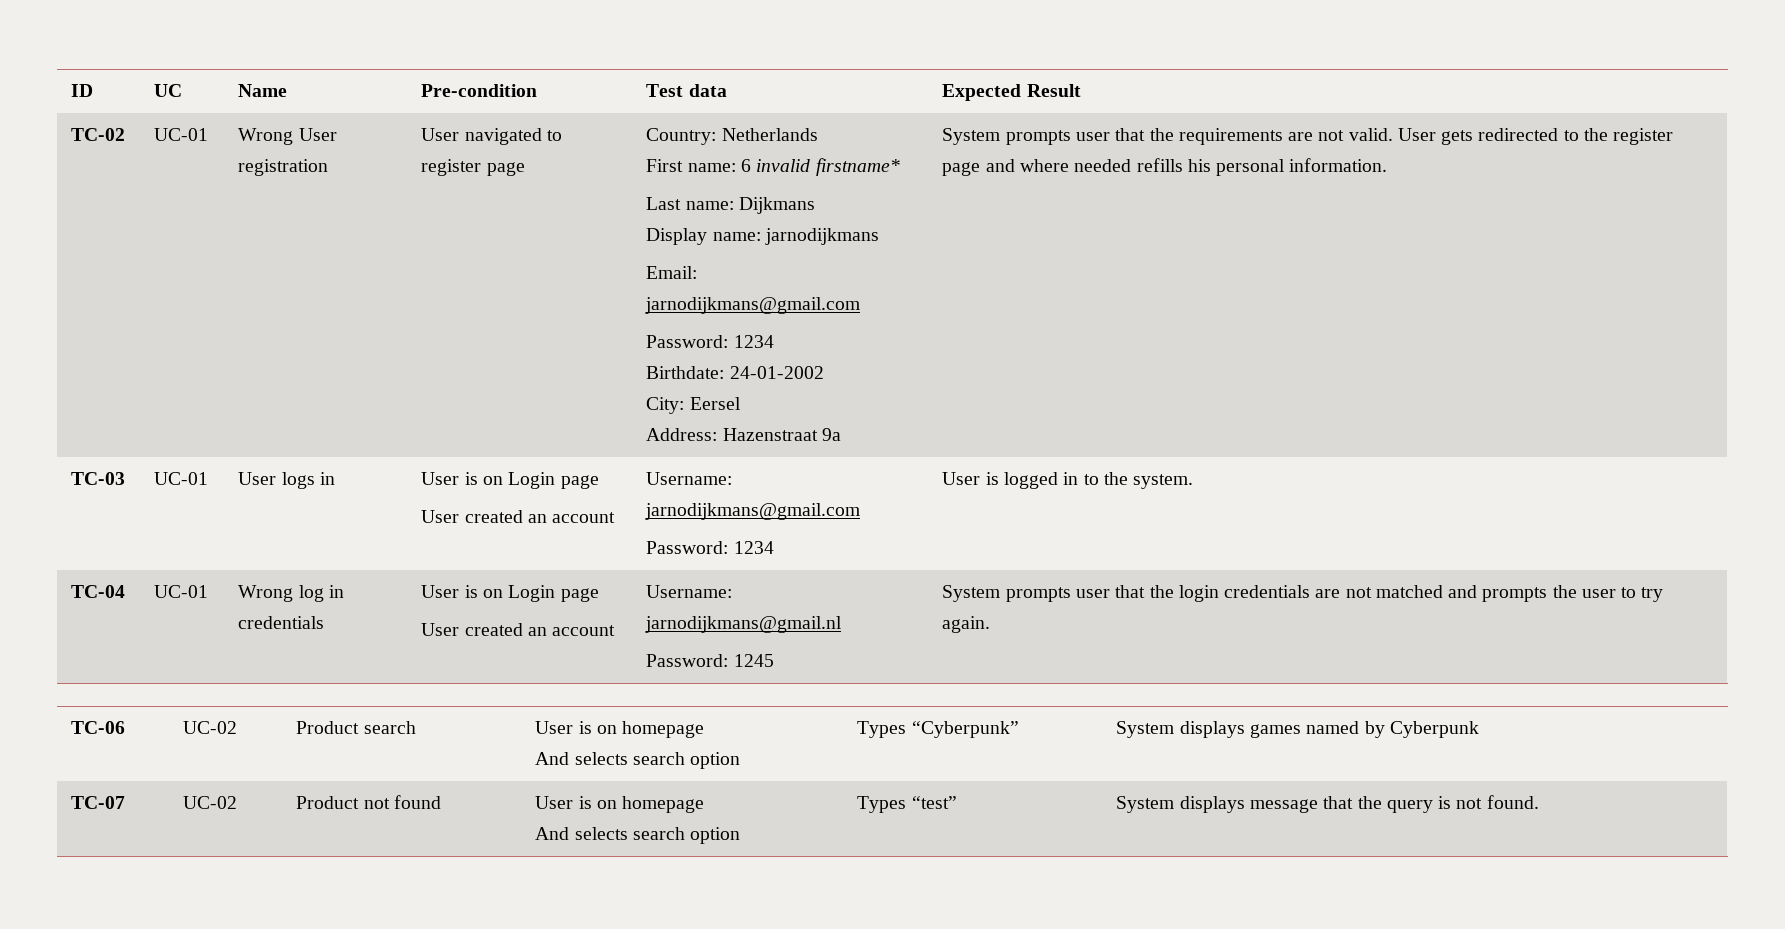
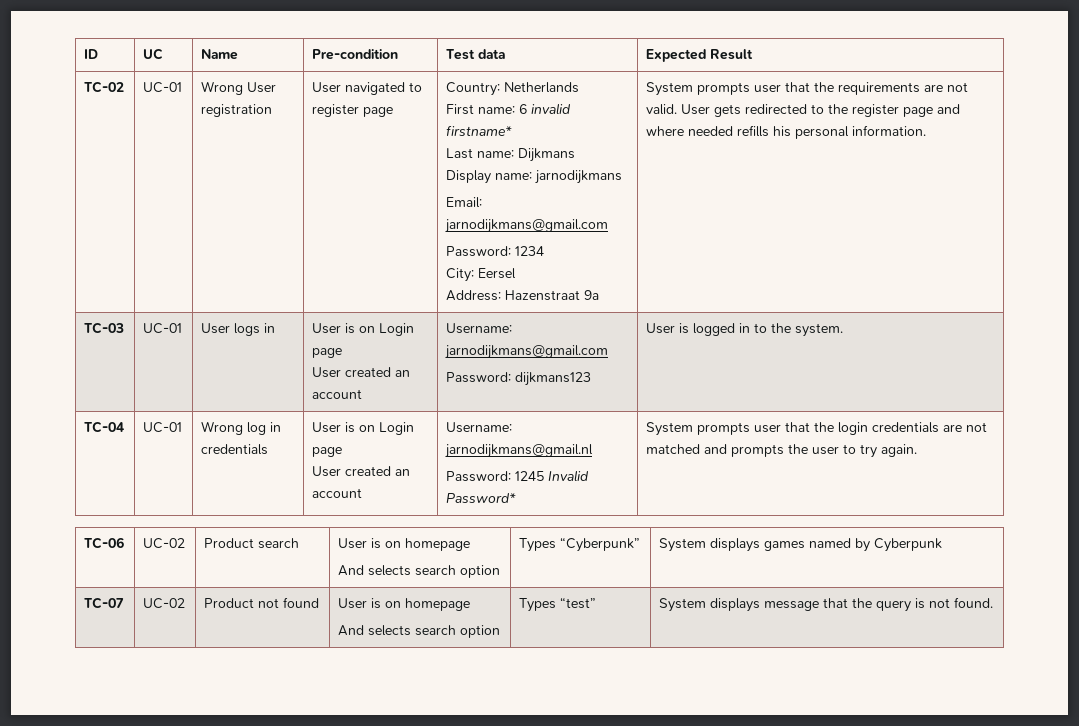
- Birthdate: 24-01-2002
  TC-03 | UC-01 | User logs in | User is on Login page
  User created an account | Username: jarnodijkmans@gmail.com
- Password: 1234 | User is logged in to the system.
+ Password: dijkmans123 | User is logged in to the system.
  TC-04 | UC-01 | Wrong log in credentials | User is on Login page
  User created an account | Username: jarnodijkmans@gmail.nl
- Password: 1245 | System prompts user that the login credentials are not matched and prompts the user to try again.
+ Password: 1245 Invalid Password* | System prompts user that the login credentials are not matched and prompts the user to try again.

